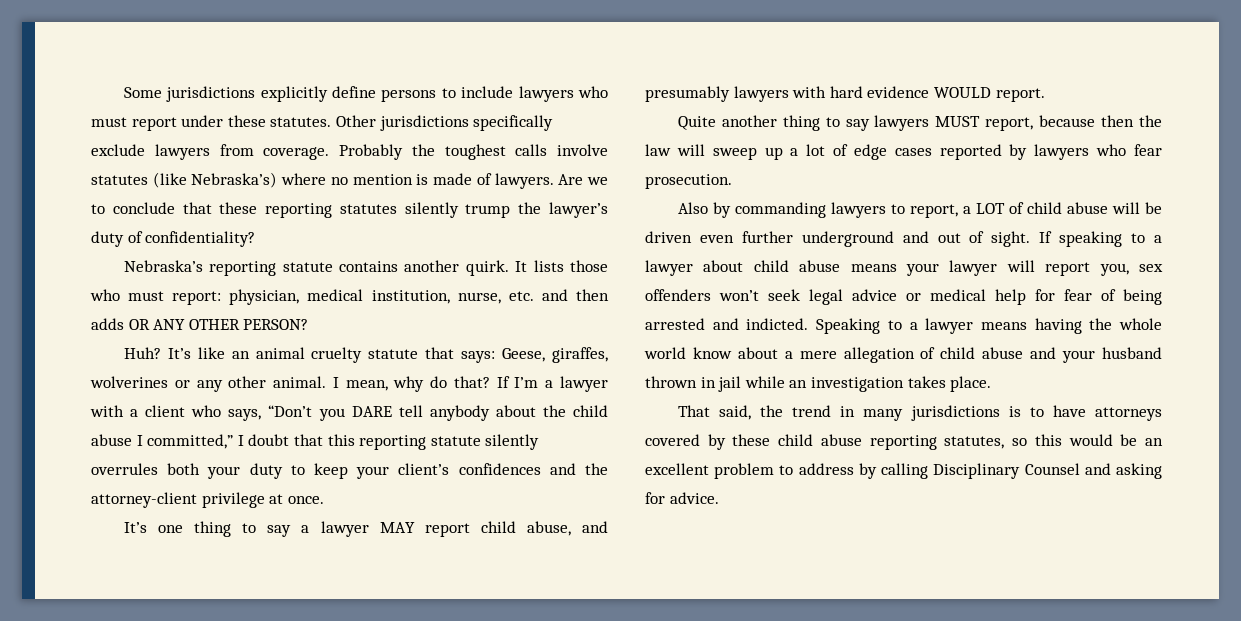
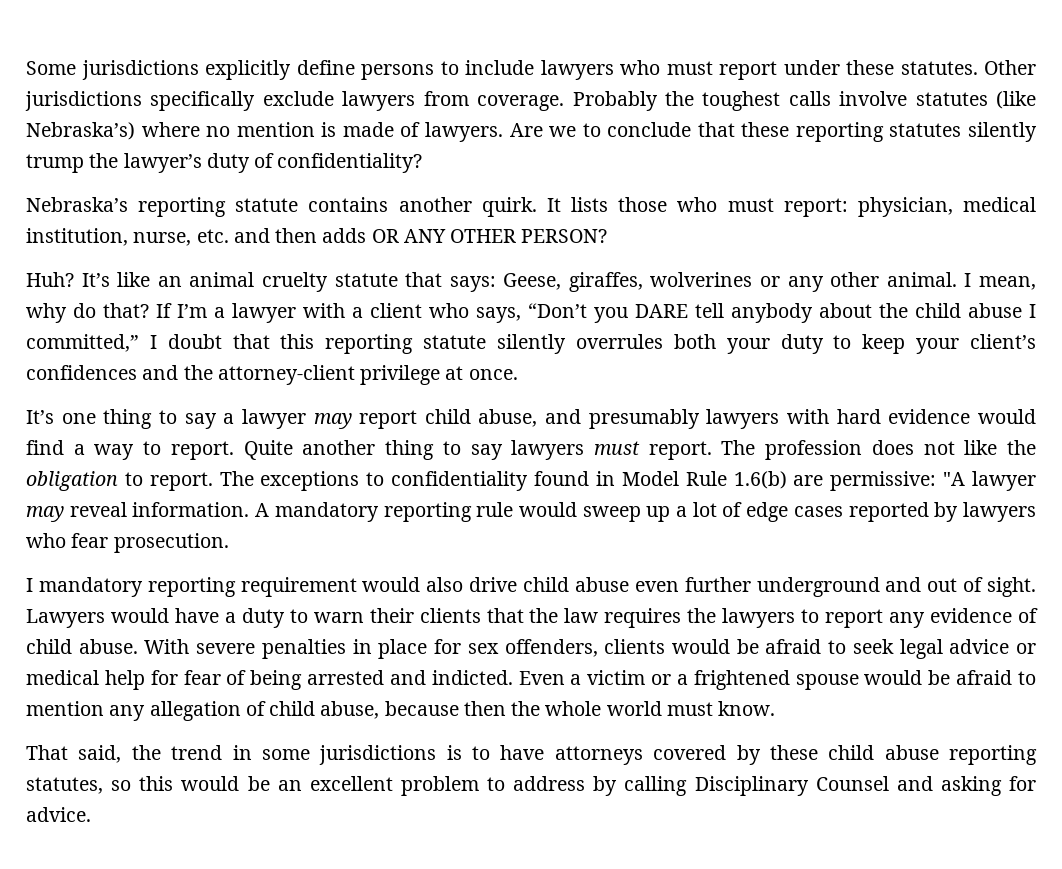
- It’s one thing to say a lawyer MAY report child abuse, and presumably lawyers with hard evidence WOULD report.
- Quite another thing to say lawyers MUST report, because then the law will sweep up a lot of edge cases reported by lawyers who fear prosecution.
+ It’s one thing to say a lawyer may report child abuse, and presumably lawyers with hard evidence would find a way to report. Quite another thing to say lawyers must report. The profession does not like the obligation to report. The exceptions to confidentiality found in Model Rule 1.6(b) are permissive: "A lawyer may reveal information. A mandatory reporting rule would sweep up a lot of edge cases reported by lawyers who fear prosecution.
- Also by commanding lawyers to report, a LOT of child abuse will be driven even further underground and out of sight.
+ I mandatory reporting requirement would also drive child abuse even further underground and out of sight.
- If speaking to a lawyer about child abuse means your lawyer will report you, sex offenders won’t seek legal advice or medical help for fear of being arrested and indicted.
+ Lawyers would have a duty to warn their clients that the law requires the lawyers to report any evidence of child abuse. With severe penalties in place for sex offenders, clients would be afraid to seek legal advice or medical help for fear of being arrested and indicted.
- Speaking to a lawyer means having the whole world know about a mere allegation of child abuse and your husband thrown in jail while an investigation takes place.
+ Even a victim or a frightened spouse would be afraid to mention any allegation of child abuse, because then the whole world must know.
- That said, the trend in many jurisdictions is to have attorneys covered by these child abuse reporting statutes, so this would be an excellent problem to address by calling Disciplinary Counsel and asking for advice.
+ That said, the trend in some jurisdictions is to have attorneys covered by these child abuse reporting statutes, so this would be an excellent problem to address by calling Disciplinary Counsel and asking for advice.

